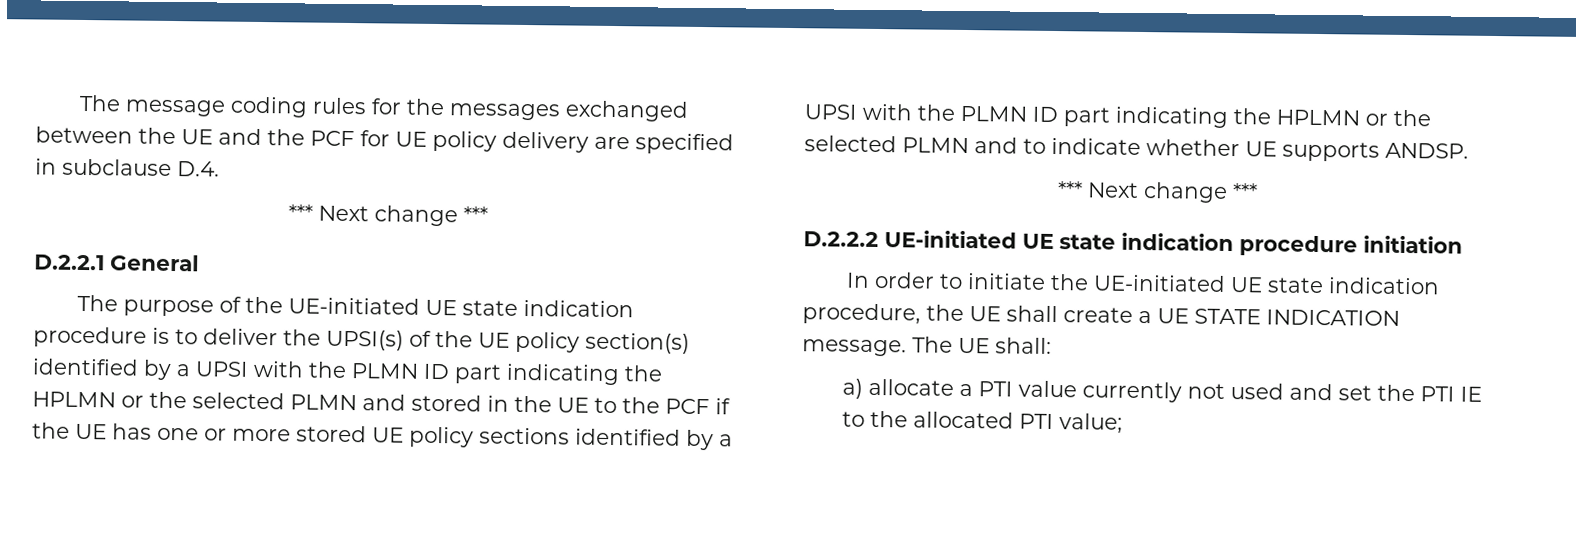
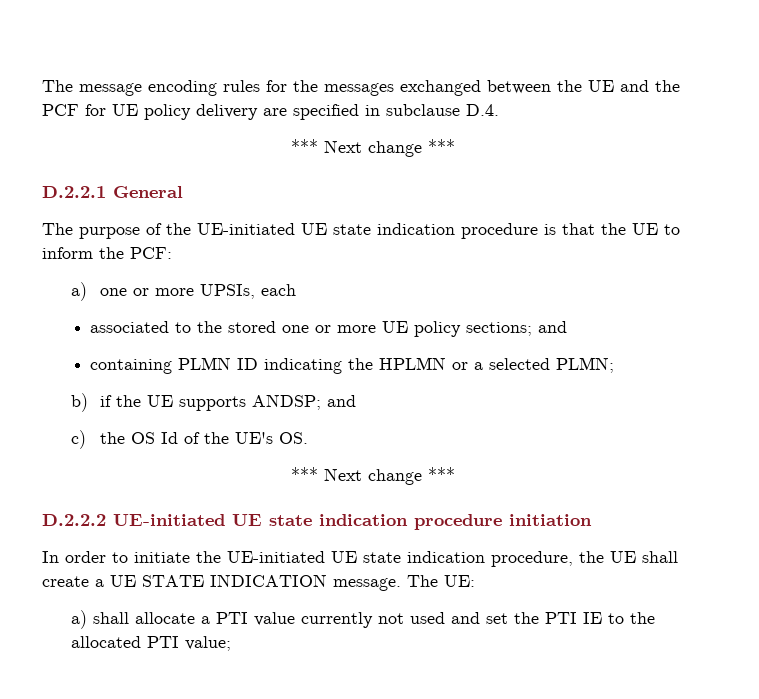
- The message coding rules for the messages exchanged between the UE and the PCF for UE policy delivery are specified in subclause D.4.
+ The message encoding rules for the messages exchanged between the UE and the PCF for UE policy delivery are specified in subclause D.4.
- The purpose of the UE-initiated UE state indication procedure is to deliver the UPSI(s) of the UE policy section(s) identified by a UPSI with the PLMN ID part indicating the HPLMN or the selected PLMN and stored in the UE to the PCF if the UE has one or more stored UE policy sections identified by a UPSI with the PLMN ID part indicating the HPLMN or the selected PLMN and to indicate whether UE supports ANDSP.
+ The purpose of the UE-initiated UE state indication procedure is that the UE to inform the PCF:
+ a) one or more UPSIs, each
+ associated to the stored one or more UE policy sections; and
+ containing PLMN ID indicating the HPLMN or a selected PLMN;
+ b) if the UE supports ANDSP; and
+ c) the OS Id of the UE's OS.
- The UE shall:
- a) allocate a PTI value currently not used and set the PTI IE to the allocated PTI value;
+ The UE:
+ a) shall allocate a PTI value currently not used and set the PTI IE to the allocated PTI value;

